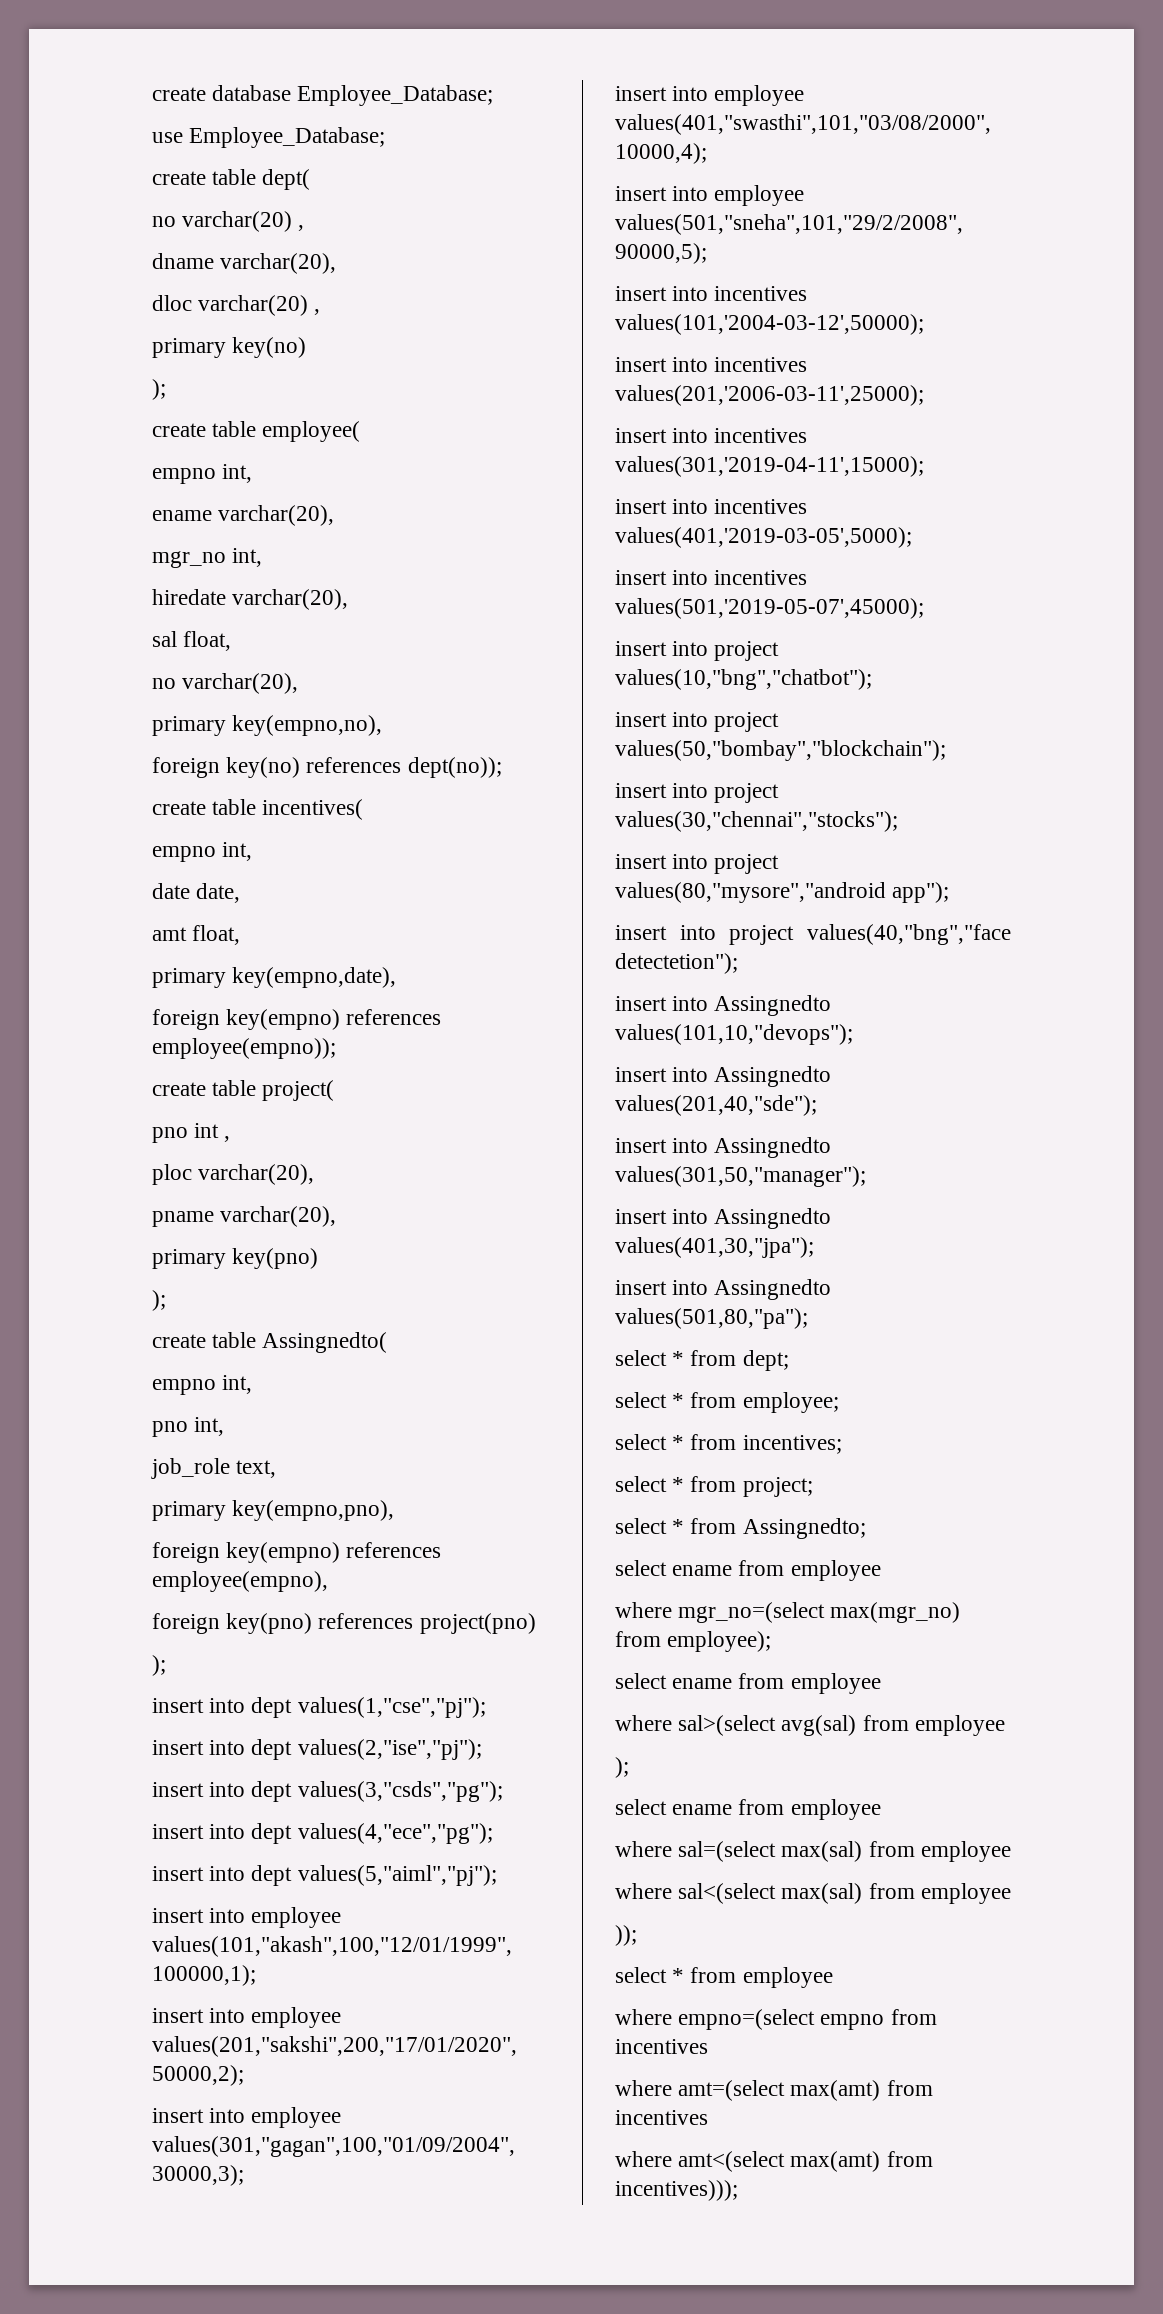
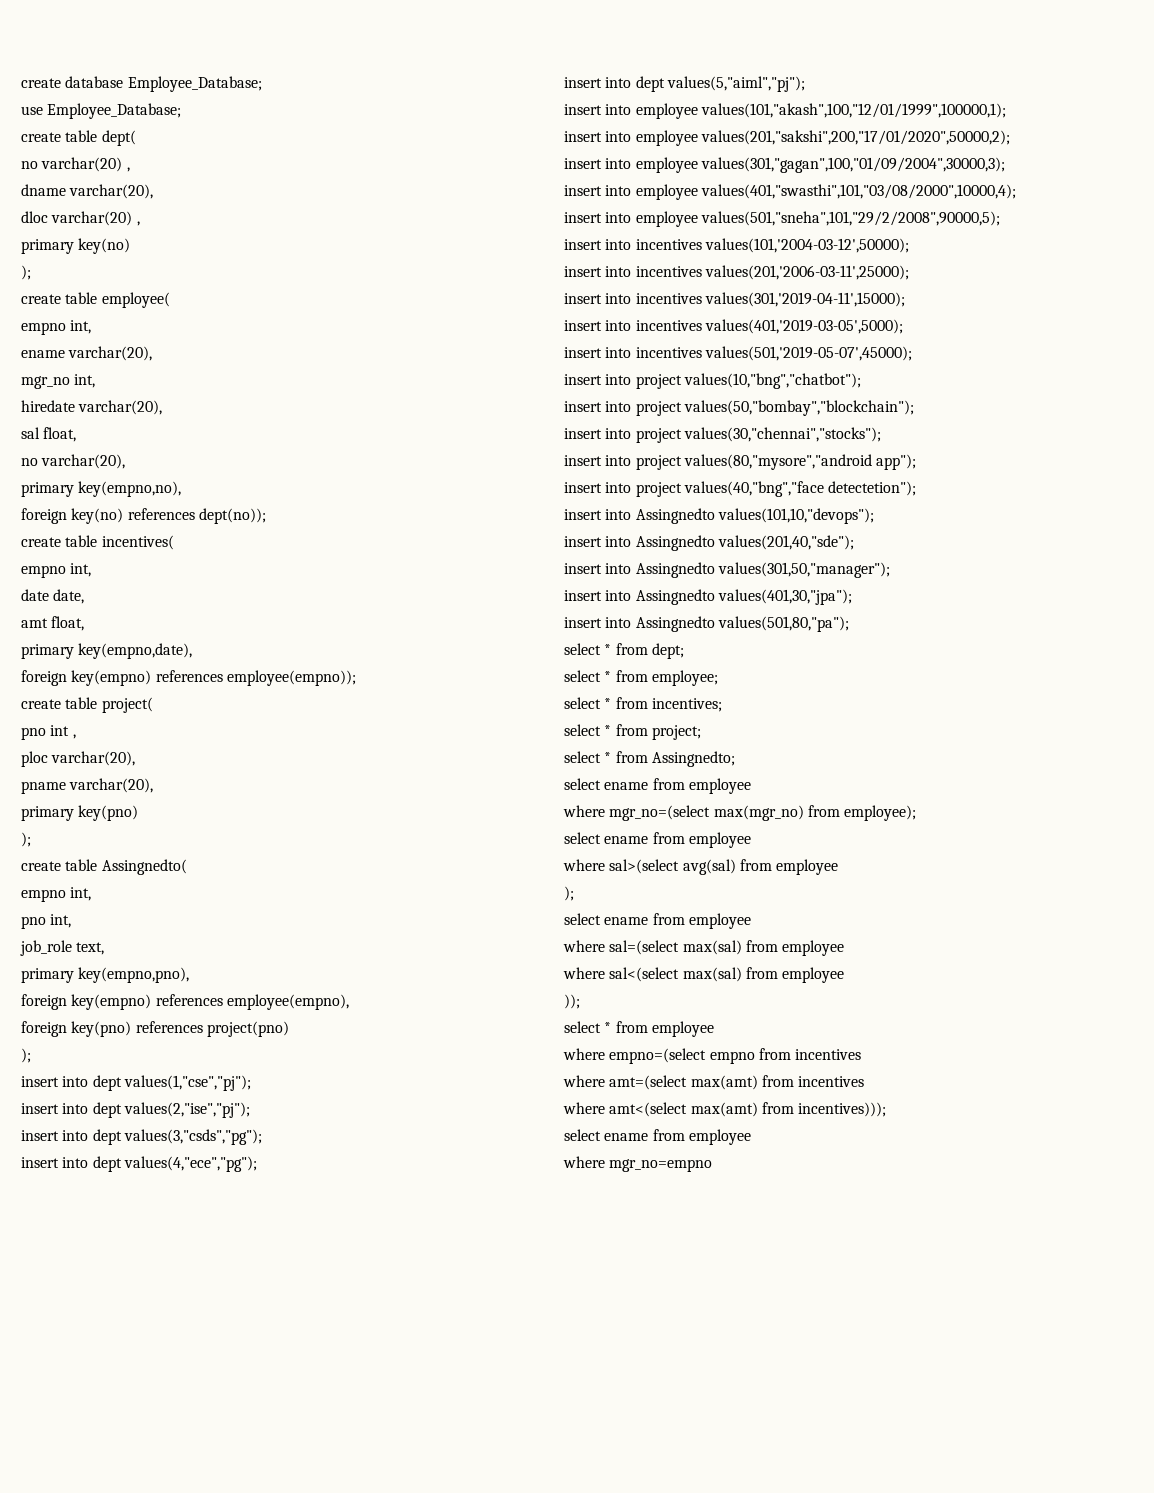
  where amt<(select max(amt) from incentives)));
+ select ename from employee
+ where mgr_no=empno

